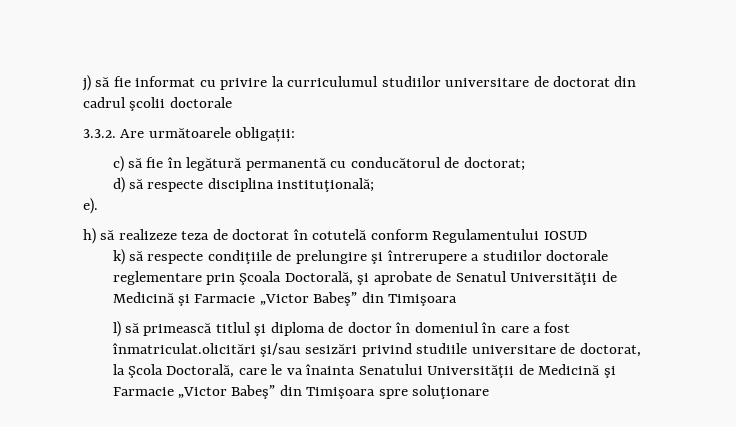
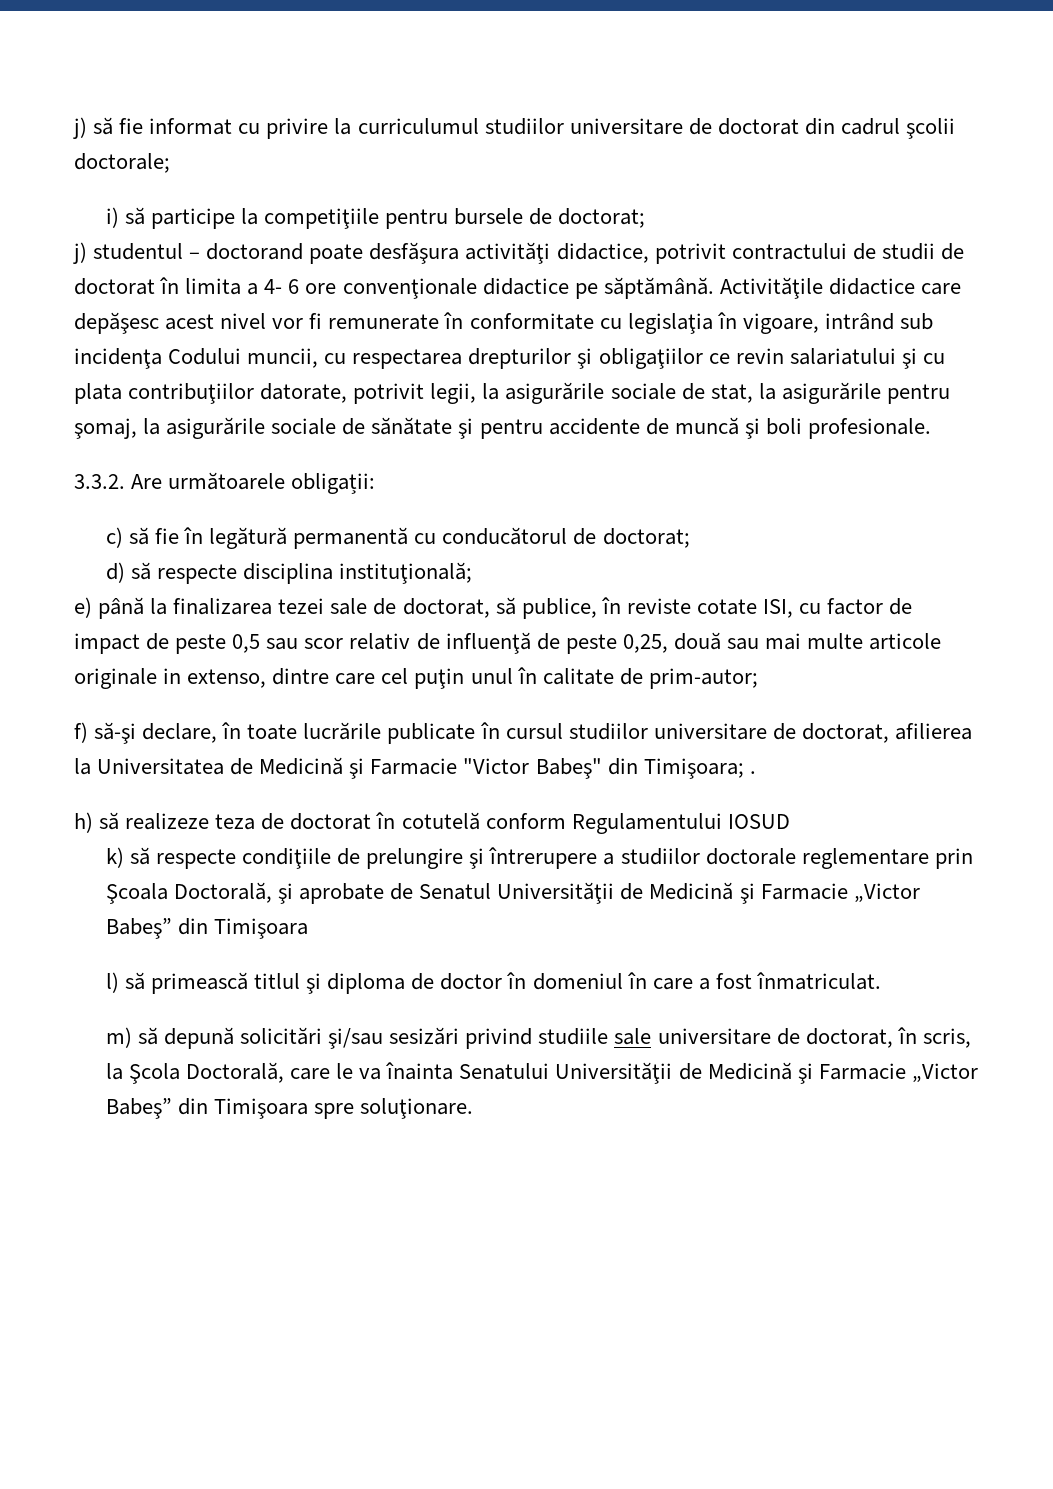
- j) să fie informat cu privire la curriculumul studiilor universitare de doctorat din cadrul şcolii doctorale
+ j) să fie informat cu privire la curriculumul studiilor universitare de doctorat din cadrul şcolii doctorale;
+ i) să participe la competiţiile pentru bursele de doctorat;
+ j) studentul – doctorand poate desfăşura activităţi didactice, potrivit contractului de studii de doctorat în limita a 4- 6 ore convenţionale didactice pe săptămână. Activităţile didactice care depăşesc acest nivel vor fi remunerate în conformitate cu legislaţia în vigoare, intrând sub incidenţa Codului muncii, cu respectarea drepturilor şi obligaţiilor ce revin salariatului şi cu plata contribuţiilor datorate, potrivit legii, la asigurările sociale de stat, la asigurările pentru şomaj, la asigurările sociale de sănătate şi pentru accidente de muncă şi boli profesionale.
- e).
+ e) până la finalizarea tezei sale de doctorat, să publice, în reviste cotate ISI, cu factor de impact de peste 0,5 sau scor relativ de influenţă de peste 0,25, două sau mai multe articole originale in extenso, dintre care cel puţin unul în calitate de prim-autor;
+ f) să-şi declare, în toate lucrările publicate în cursul studiilor universitare de doctorat, afilierea la Universitatea de Medicină şi Farmacie "Victor Babeş" din Timişoara; .
- l) să primească titlul şi diploma de doctor în domeniul în care a fost înmatriculat.olicitări şi/sau sesizări privind studiile universitare de doctorat, la Şcola Doctorală, care le va înainta Senatului Universităţii de Medicină şi Farmacie „Victor Babeş” din Timişoara spre soluţionare
+ l) să primească titlul şi diploma de doctor în domeniul în care a fost înmatriculat.
+ m) să depună solicitări şi/sau sesizări privind studiile sale universitare de doctorat, în scris, la Şcola Doctorală, care le va înainta Senatului Universităţii de Medicină şi Farmacie „Victor Babeş” din Timişoara spre soluţionare.

